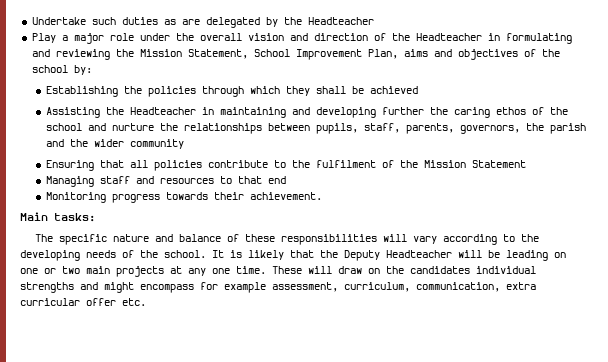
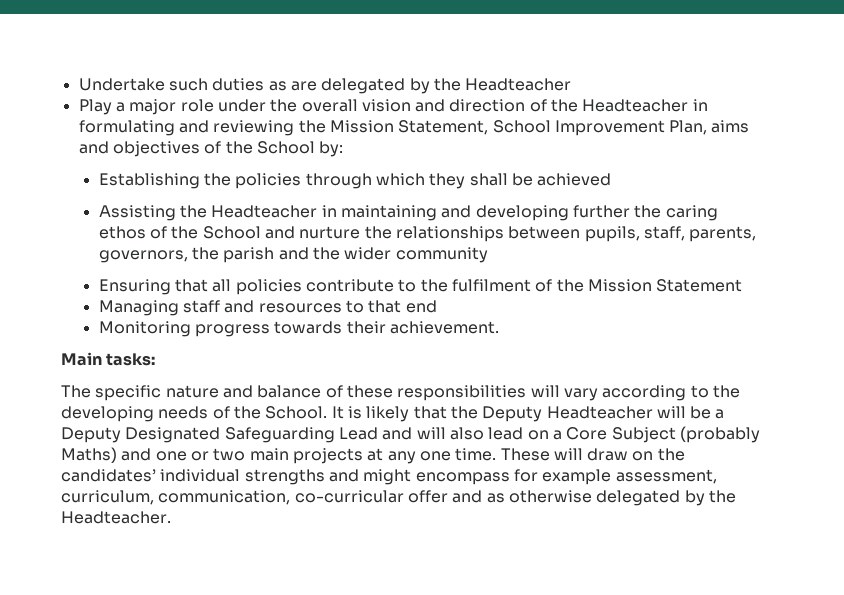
- Play a major role under the overall vision and direction of the Headteacher in formulating and reviewing the Mission Statement, School Improvement Plan, aims and objectives of the school by:
+ Play a major role under the overall vision and direction of the Headteacher in formulating and reviewing the Mission Statement, School Improvement Plan, aims and objectives of the School by:
- Assisting the Headteacher in maintaining and developing further the caring ethos of the school and nurture the relationships between pupils, staff, parents, governors, the parish and the wider community
+ Assisting the Headteacher in maintaining and developing further the caring ethos of the School and nurture the relationships between pupils, staff, parents, governors, the parish and the wider community
- The specific nature and balance of these responsibilities will vary according to the developing needs of the school.
+ The specific nature and balance of these responsibilities will vary according to the developing needs of the School.
- It is likely that the Deputy Headteacher will be leading on one or two main projects at any one time.
+ It is likely that the Deputy Headteacher will be a Deputy Designated Safeguarding Lead and will also lead on a Core Subject (probably Maths) and one or two main projects at any one time.
- These will draw on the candidates individual strengths and might encompass for example assessment, curriculum, communication, extra curricular offer etc.
+ These will draw on the candidates’ individual strengths and might encompass for example assessment, curriculum, communication, co-curricular offer and as otherwise delegated by the Headteacher.

